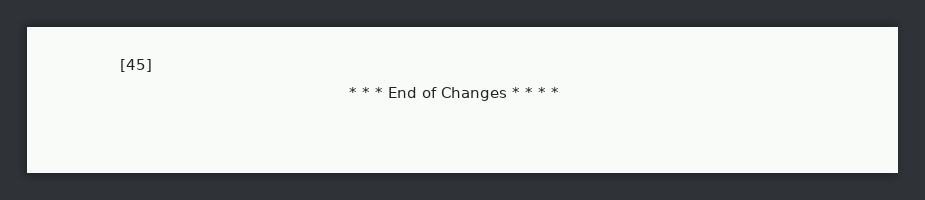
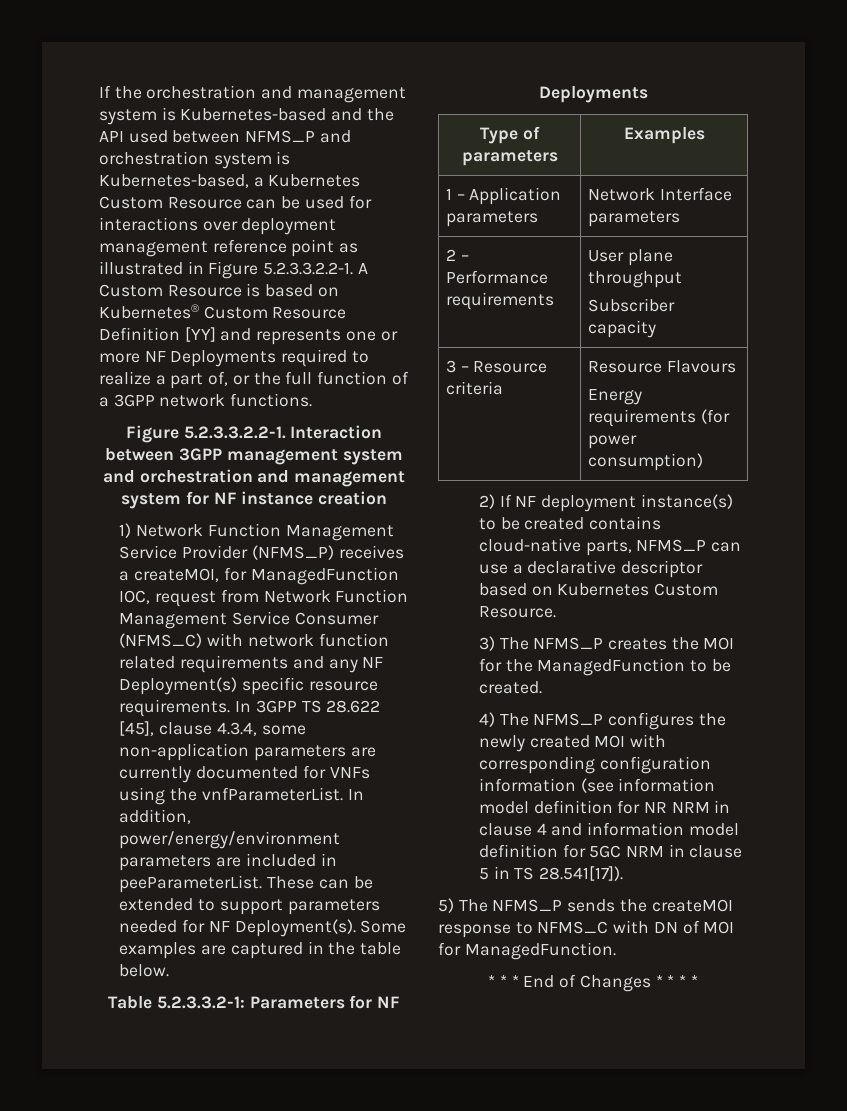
- [45]
+ If the orchestration and management system is Kubernetes-based and the API used between NFMS_P and orchestration system is Kubernetes-based, a Kubernetes Custom Resource can be used for interactions over deployment management reference point as illustrated in Figure 5.2.3.3.2.2-1. A Custom Resource is based on Kubernetes® Custom Resource Definition [YY] and represents one or more NF Deployments required to realize a part of, or the full function of a 3GPP network functions.
+ Figure 5.2.3.3.2.2-1. Interaction between 3GPP management system and orchestration and management system for NF instance creation
+ 1) Network Function Management Service Provider (NFMS_P) receives a createMOI, for ManagedFunction IOC, request from Network Function Management Service Consumer (NFMS_C) with network function related requirements and any NF Deployment(s) specific resource requirements. In 3GPP TS 28.622 [45], clause 4.3.4, some non-application parameters are currently documented for VNFs using the vnfParameterList. In addition, power/energy/environment parameters are included in peeParameterList. These can be extended to support parameters needed for NF Deployment(s). Some examples are captured in the table below.
+ Table 5.2.3.3.2-1: Parameters for NF Deployments
+ Type of parameters | Examples
+ 1 – Application parameters | Network Interface parameters
+ 2 – Performance requirements | User plane throughput
+ Subscriber capacity
+ 3 – Resource criteria | Resource Flavours
+ Energy requirements (for power consumption)
+ 2) If NF deployment instance(s) to be created contains cloud-native parts, NFMS_P can use a declarative descriptor based on Kubernetes Custom Resource.
+ 3) The NFMS_P creates the MOI for the ManagedFunction to be created.
+ 4) The NFMS_P configures the newly created MOI with corresponding configuration information (see information model definition for NR NRM in clause 4 and information model definition for 5GC NRM in clause 5 in TS 28.541[17]).
+ 5) The NFMS_P sends the createMOI response to NFMS_C with DN of MOI for ManagedFunction.

